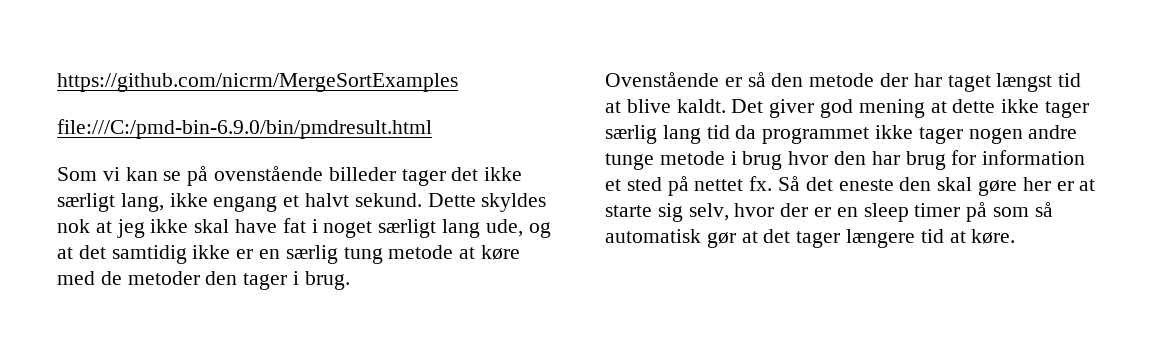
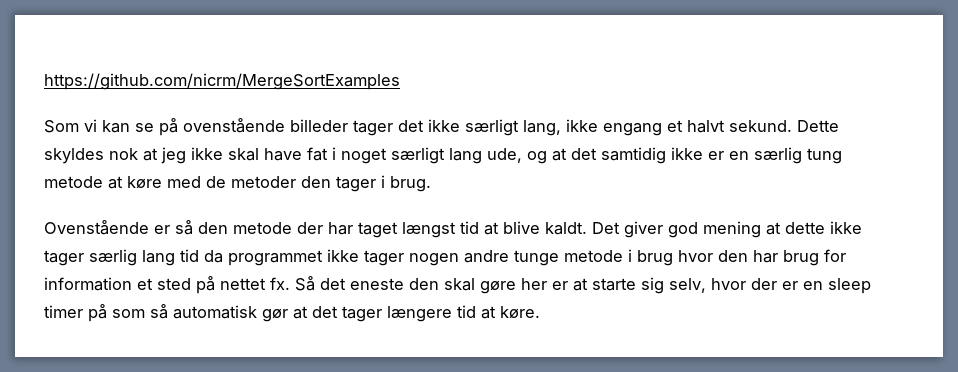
- file:///C:/pmd-bin-6.9.0/bin/pmdresult.html

